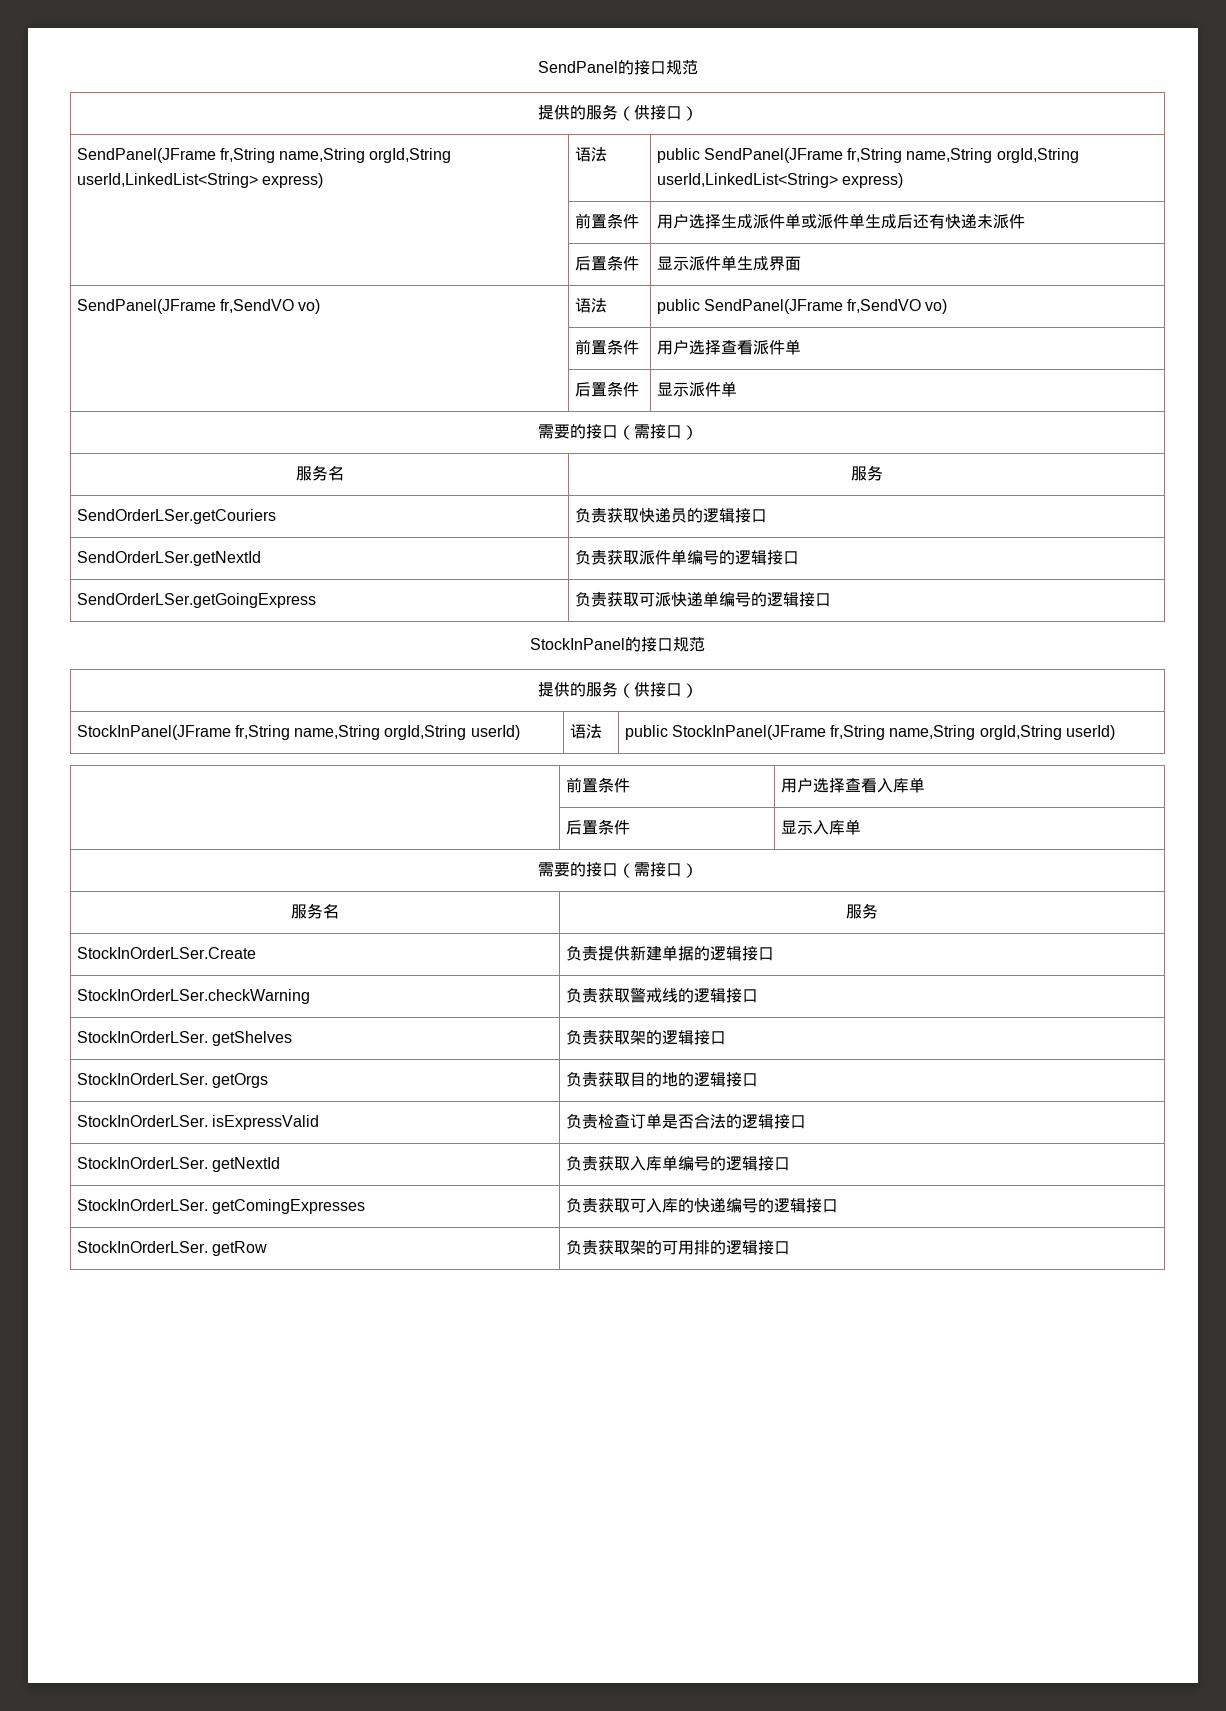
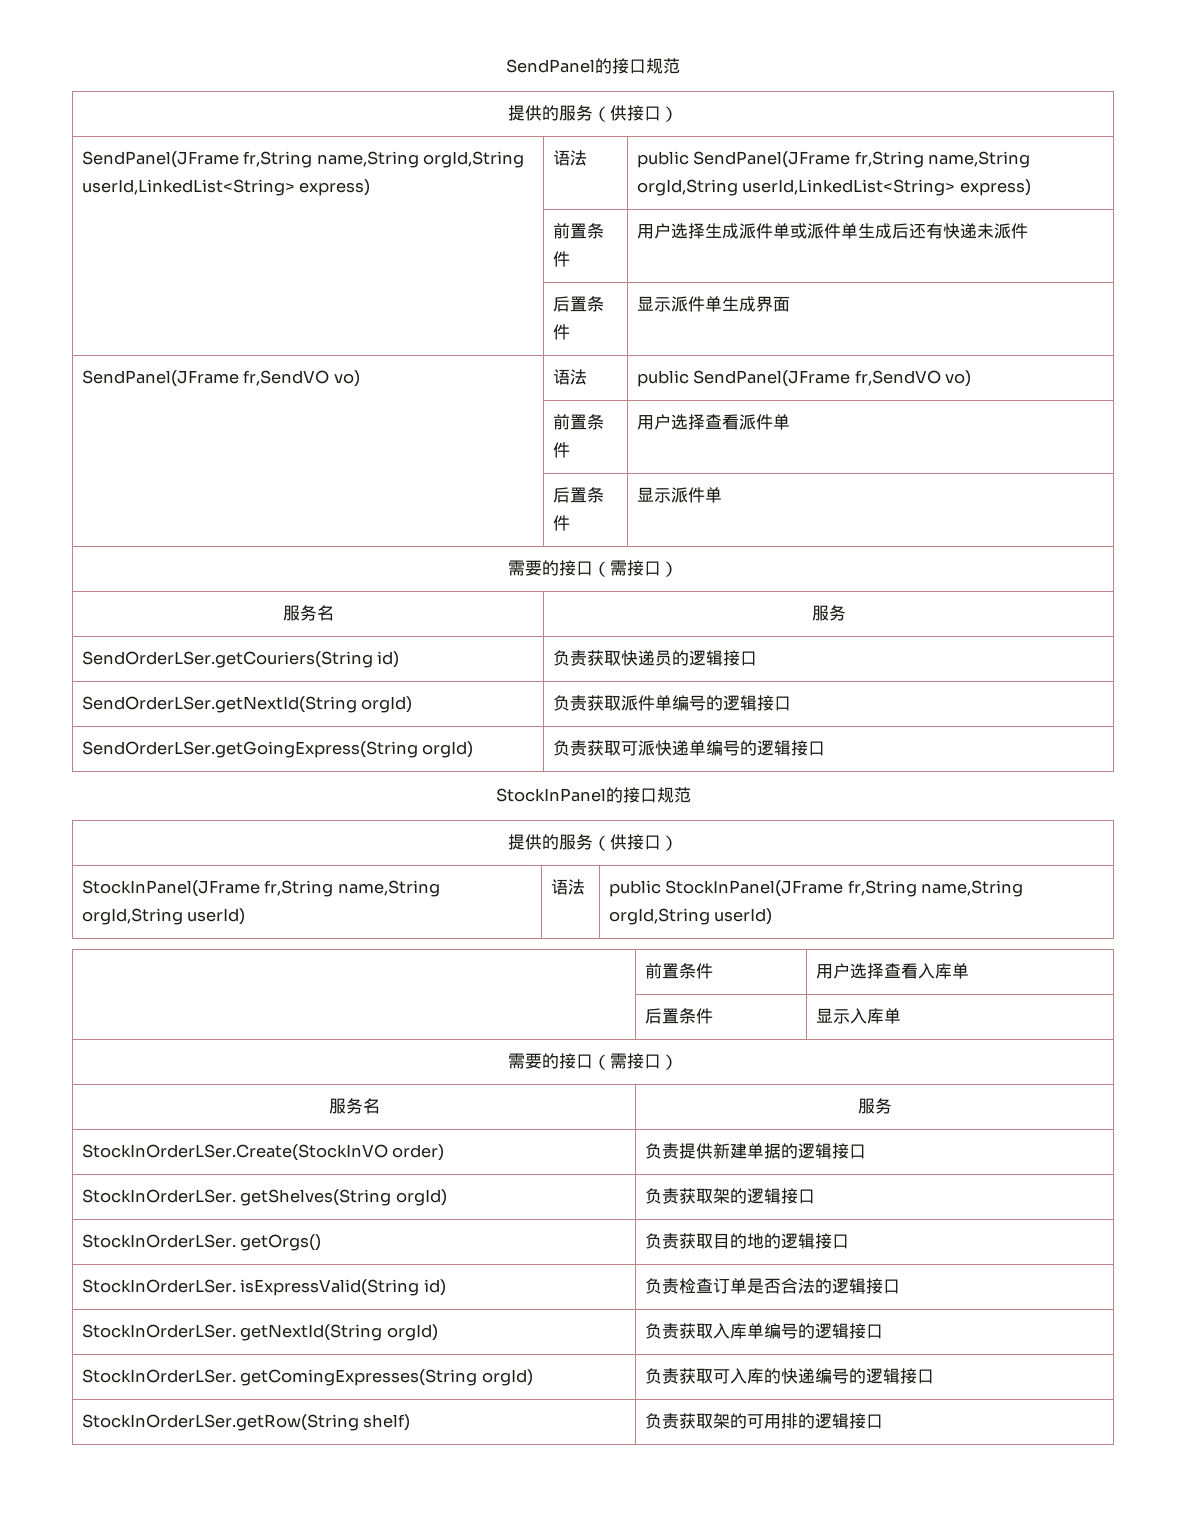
- SendOrderLSer.getCouriers | 负责获取快递员的逻辑接口
+ SendOrderLSer.getCouriers(String id) | 负责获取快递员的逻辑接口
- SendOrderLSer.getNextId | 负责获取派件单编号的逻辑接口
+ SendOrderLSer.getNextId(String orgId) | 负责获取派件单编号的逻辑接口
- SendOrderLSer.getGoingExpress | 负责获取可派快递单编号的逻辑接口
+ SendOrderLSer.getGoingExpress(String orgId) | 负责获取可派快递单编号的逻辑接口
- StockInOrderLSer.Create | 负责提供新建单据的逻辑接口
+ StockInOrderLSer.Create(StockInVO order) | 负责提供新建单据的逻辑接口
- StockInOrderLSer.checkWarning | 负责获取警戒线的逻辑接口
- StockInOrderLSer. getShelves | 负责获取架的逻辑接口
+ StockInOrderLSer. getShelves(String orgId) | 负责获取架的逻辑接口
- StockInOrderLSer. getOrgs | 负责获取目的地的逻辑接口
+ StockInOrderLSer. getOrgs() | 负责获取目的地的逻辑接口
- StockInOrderLSer. isExpressValid | 负责检查订单是否合法的逻辑接口
+ StockInOrderLSer. isExpressValid(String id) | 负责检查订单是否合法的逻辑接口
- StockInOrderLSer. getNextId | 负责获取入库单编号的逻辑接口
+ StockInOrderLSer. getNextId(String orgId) | 负责获取入库单编号的逻辑接口
- StockInOrderLSer. getComingExpresses | 负责获取可入库的快递编号的逻辑接口
+ StockInOrderLSer. getComingExpresses(String orgId) | 负责获取可入库的快递编号的逻辑接口
- StockInOrderLSer. getRow | 负责获取架的可用排的逻辑接口
+ StockInOrderLSer.getRow(String shelf) | 负责获取架的可用排的逻辑接口

